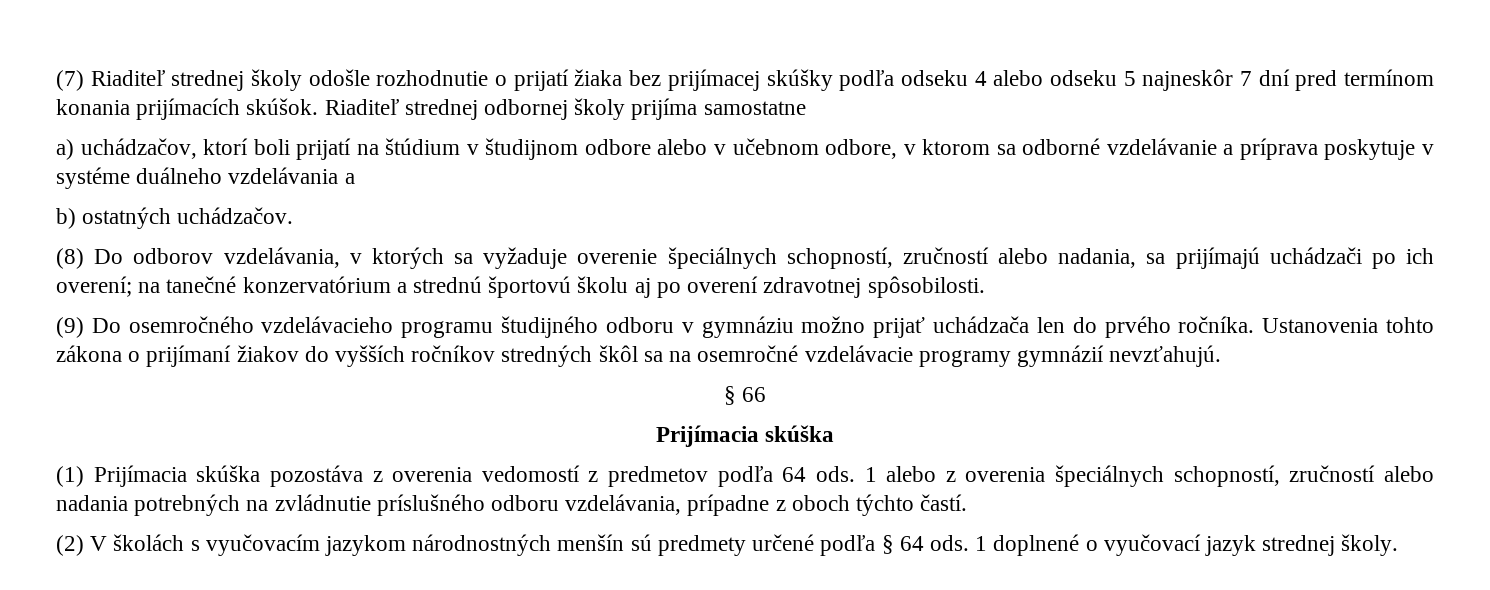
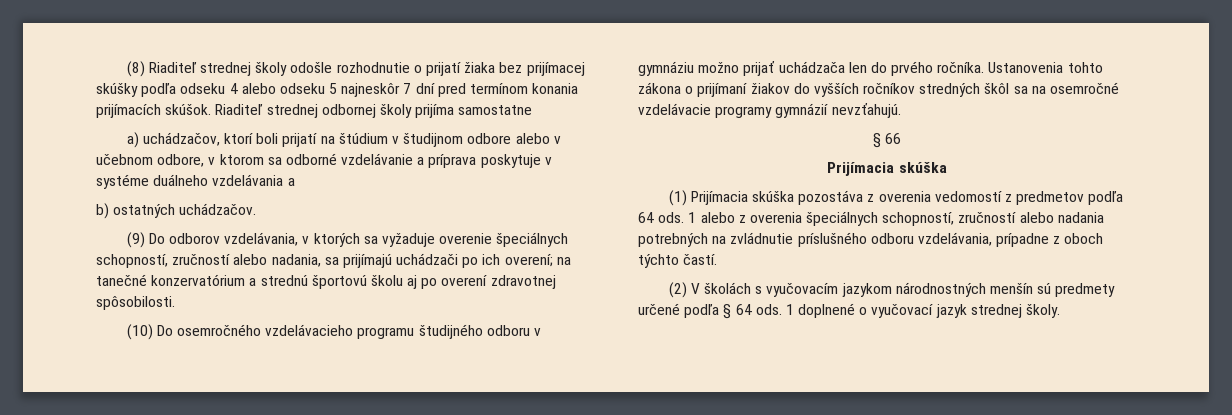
- (7) Riaditeľ strednej školy odošle rozhodnutie o prijatí žiaka bez prijímacej skúšky podľa odseku 4 alebo odseku 5 najneskôr 7 dní pred termínom konania prijímacích skúšok.
+ (8) Riaditeľ strednej školy odošle rozhodnutie o prijatí žiaka bez prijímacej skúšky podľa odseku 4 alebo odseku 5 najneskôr 7 dní pred termínom konania prijímacích skúšok.
- (8) Do odborov vzdelávania, v ktorých sa vyžaduje overenie špeciálnych schopností, zručností alebo nadania, sa prijímajú uchádzači po ich overení; na tanečné konzervatórium a strednú športovú školu aj po overení zdravotnej spôsobilosti.
+ (9) Do odborov vzdelávania, v ktorých sa vyžaduje overenie špeciálnych schopností, zručností alebo nadania, sa prijímajú uchádzači po ich overení; na tanečné konzervatórium a strednú športovú školu aj po overení zdravotnej spôsobilosti.
- (9) Do osemročného vzdelávacieho programu študijného odboru v gymnáziu možno prijať uchádzača len do prvého ročníka.
+ (10) Do osemročného vzdelávacieho programu študijného odboru v gymnáziu možno prijať uchádzača len do prvého ročníka.

